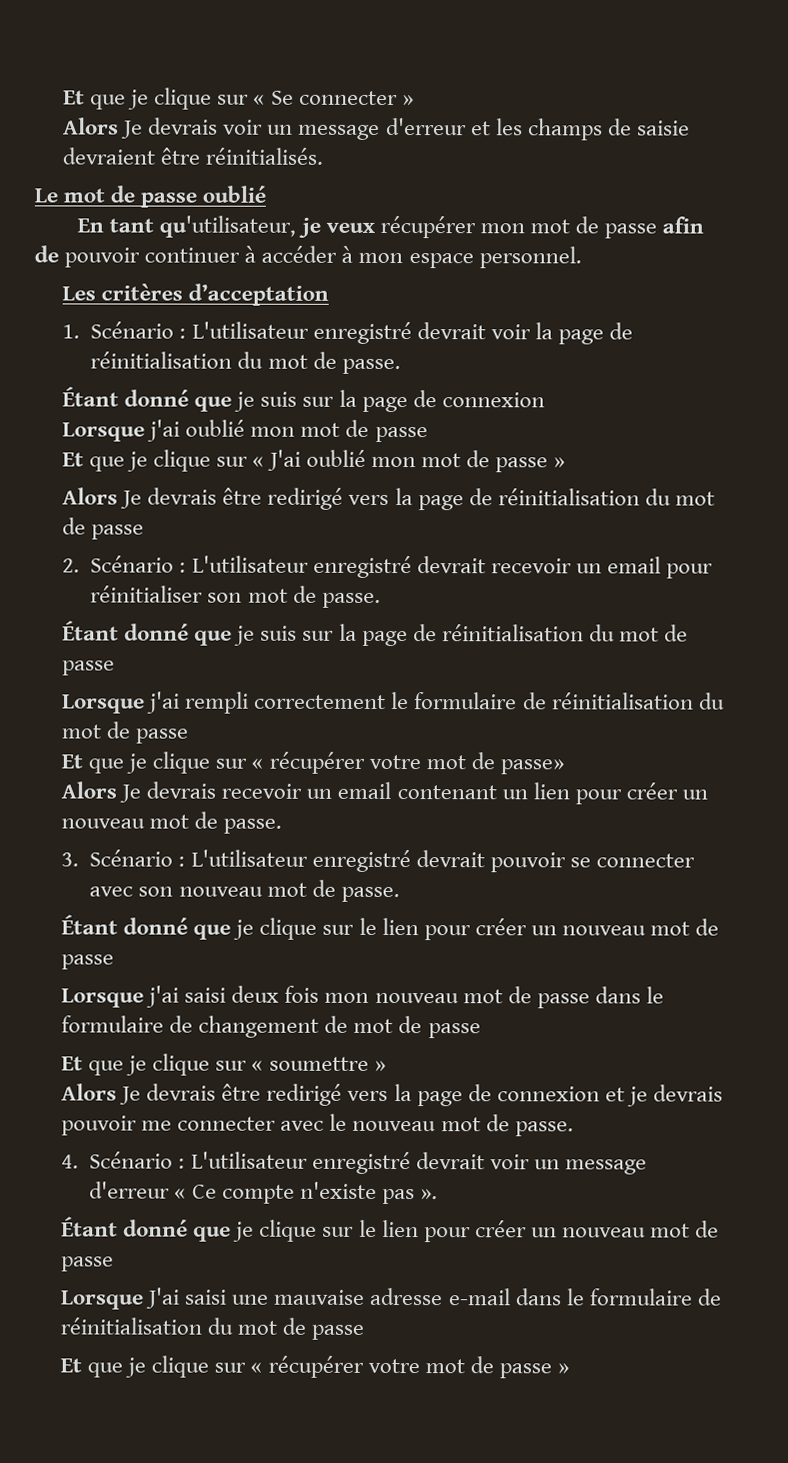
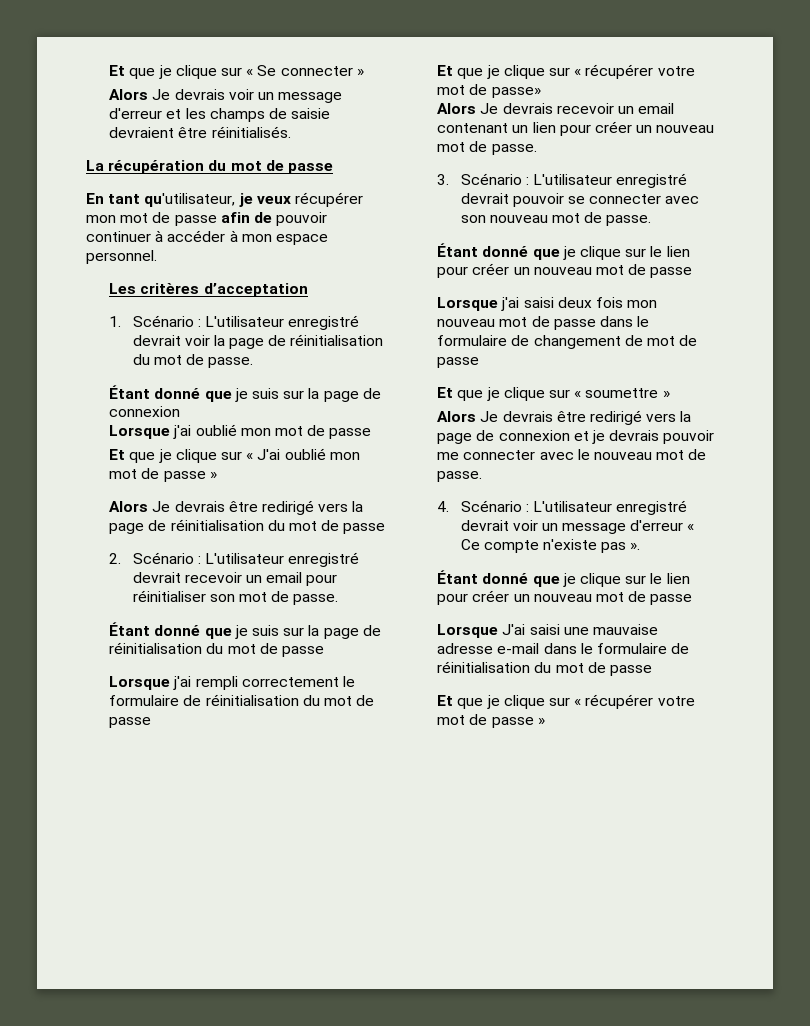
- Le mot de passe oublié
+ La récupération du mot de passe

